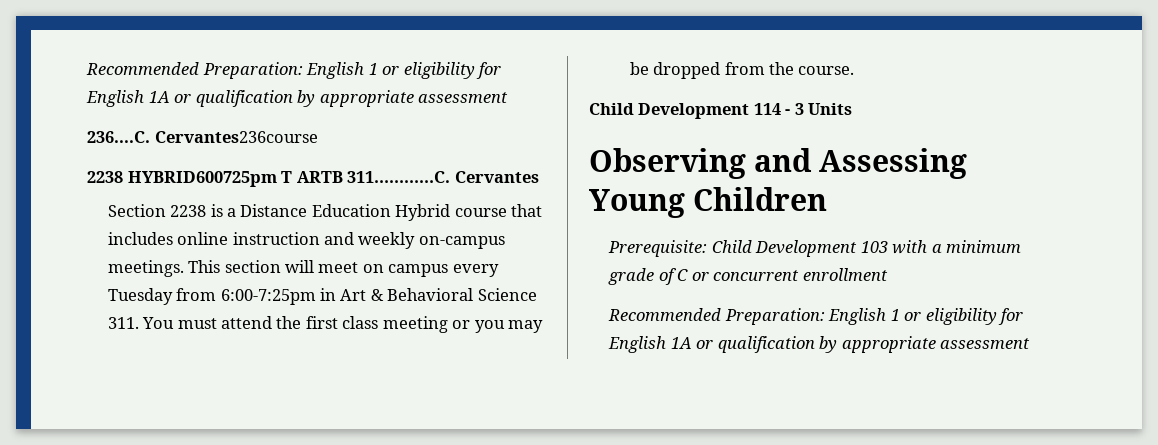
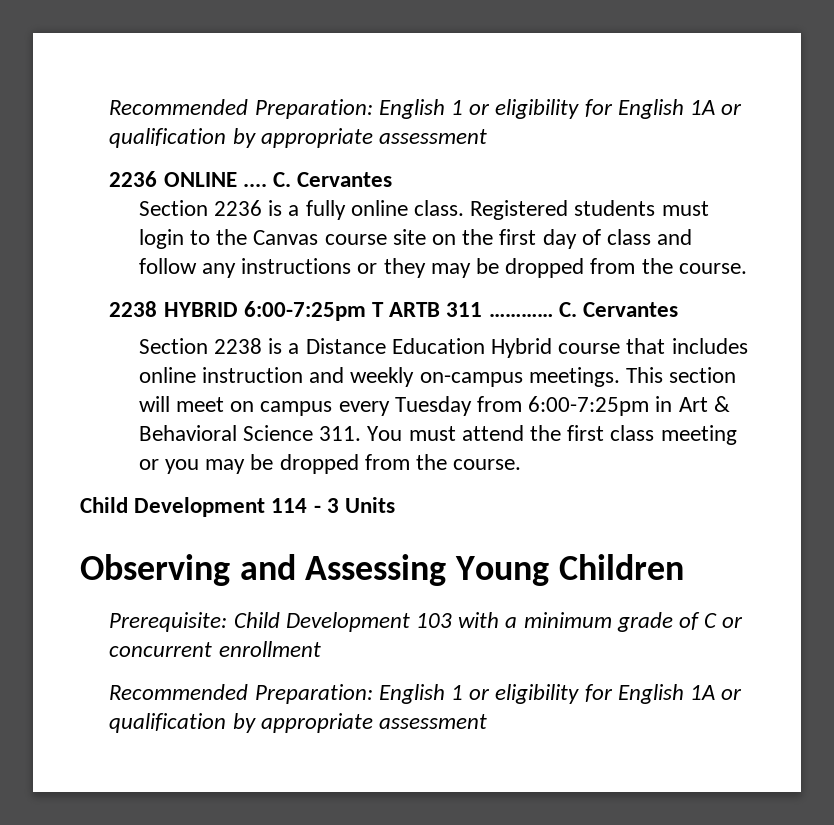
- 236....C. Cervantes236course
- 2238 HYBRID600725pm T ARTB 311…………C. Cervantes
+ 2236 ONLINE .... C. Cervantes
+ Section 2236 is a fully online class. Registered students must login to the Canvas course site on the first day of class and follow any instructions or they may be dropped from the course.
+ 2238 HYBRID 6:00-7:25pm T ARTB 311 ………… C. Cervantes

